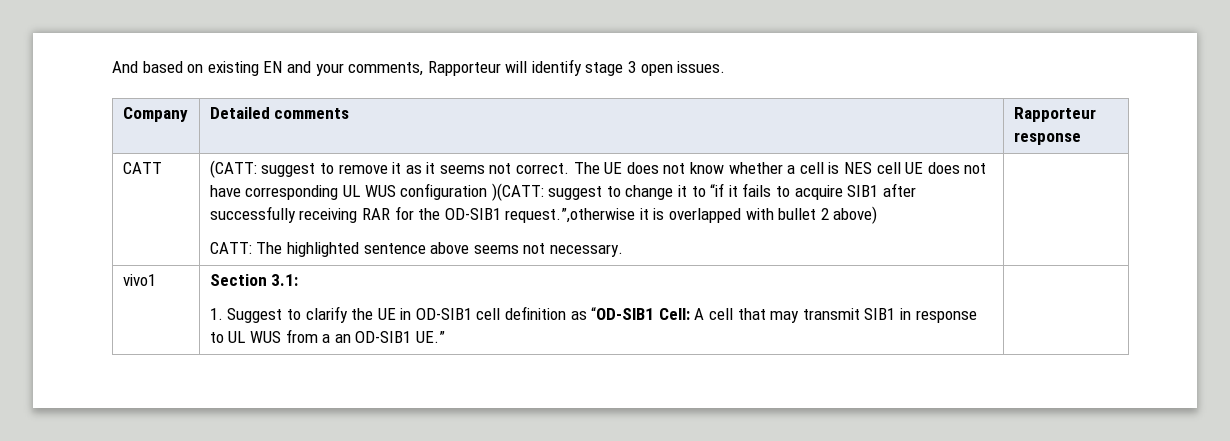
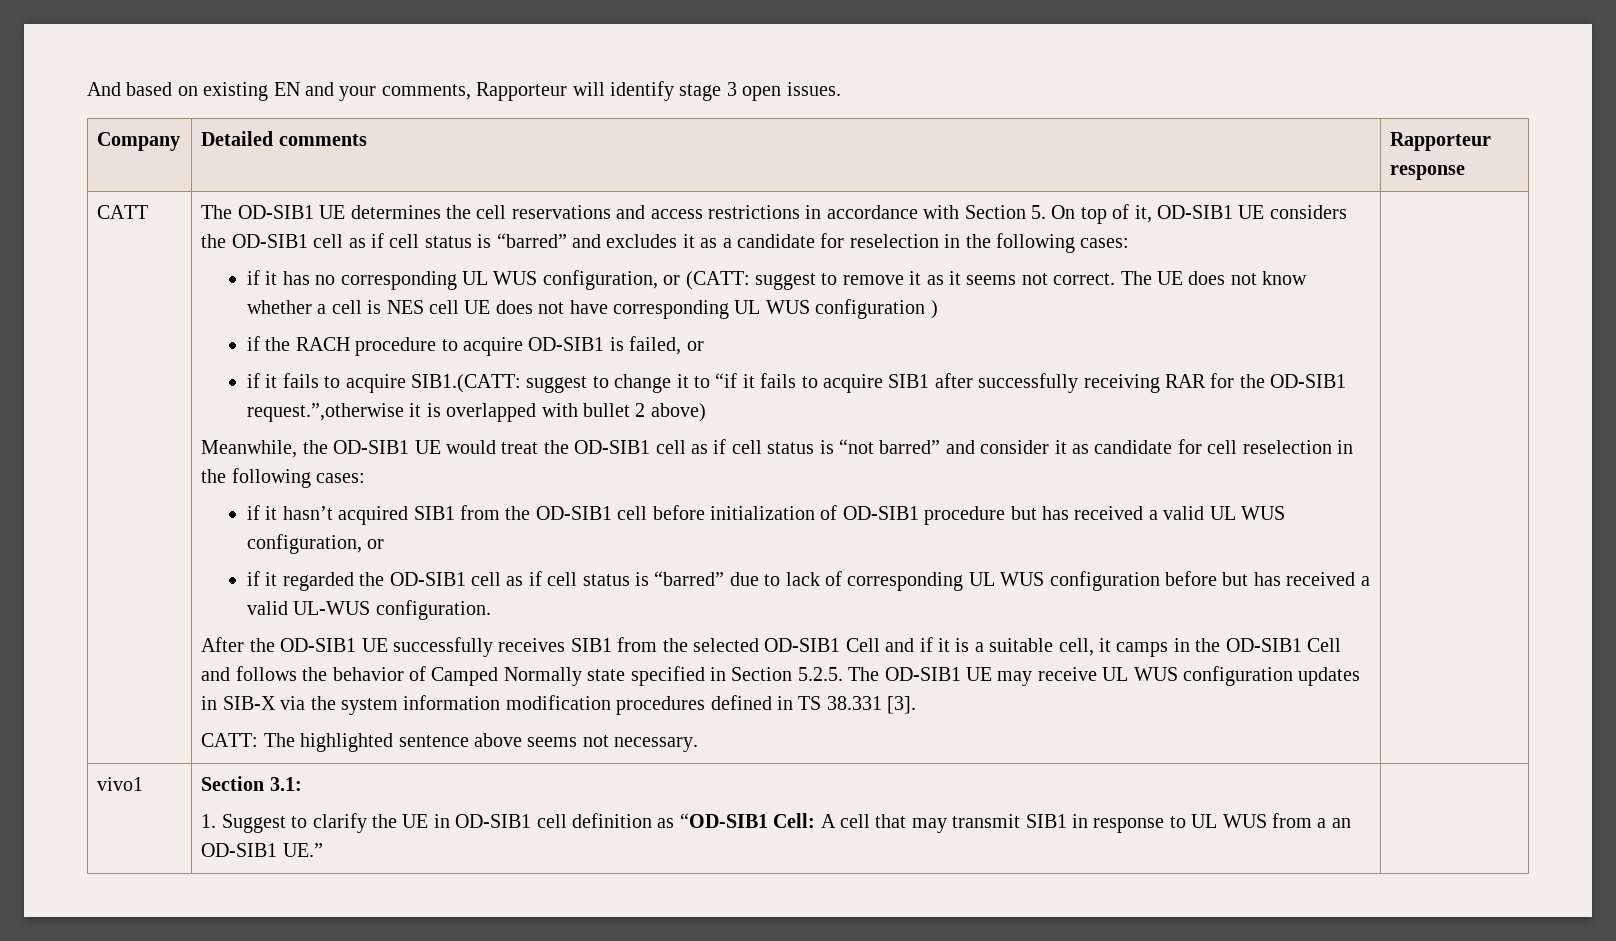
- (CATT: suggest to remove it as it seems not correct.
+ The OD-SIB1 UE determines the cell reservations and access restrictions in accordance with Section 5. On top of it, OD-SIB1 UE considers the OD-SIB1 cell as if cell status is “barred” and excludes it as a candidate for reselection in the following cases:
+ if it has no corresponding UL WUS configuration, or (CATT: suggest to remove it as it seems not correct.
- The UE does not know whether a cell is NES cell UE does not have corresponding UL WUS configuration )(CATT: suggest to change it to “if it fails to acquire SIB1 after successfully receiving RAR for the OD-SIB1 request.”,otherwise it is overlapped with bullet 2 above)
+ The UE does not know whether a cell is NES cell UE does not have corresponding UL WUS configuration )
+ if the RACH procedure to acquire OD-SIB1 is failed, or
+ if it fails to acquire SIB1.(CATT: suggest to change it to “if it fails to acquire SIB1 after successfully receiving RAR for the OD-SIB1 request.”,otherwise it is overlapped with bullet 2 above)
+ Meanwhile, the OD-SIB1 UE would treat the OD-SIB1 cell as if cell status is “not barred” and consider it as candidate for cell reselection in the following cases:
+ if it hasn’t acquired SIB1 from the OD-SIB1 cell before initialization of OD-SIB1 procedure but has received a valid UL WUS configuration, or
+ if it regarded the OD-SIB1 cell as if cell status is “barred” due to lack of corresponding UL WUS configuration before but has received a valid UL-WUS configuration.
+ After the OD-SIB1 UE successfully receives SIB1 from the selected OD-SIB1 Cell and if it is a suitable cell, it camps in the OD-SIB1 Cell and follows the behavior of Camped Normally state specified in Section 5.2.5. The OD-SIB1 UE may receive UL WUS configuration updates in SIB-X via the system information modification procedures defined in TS 38.331 [3].

